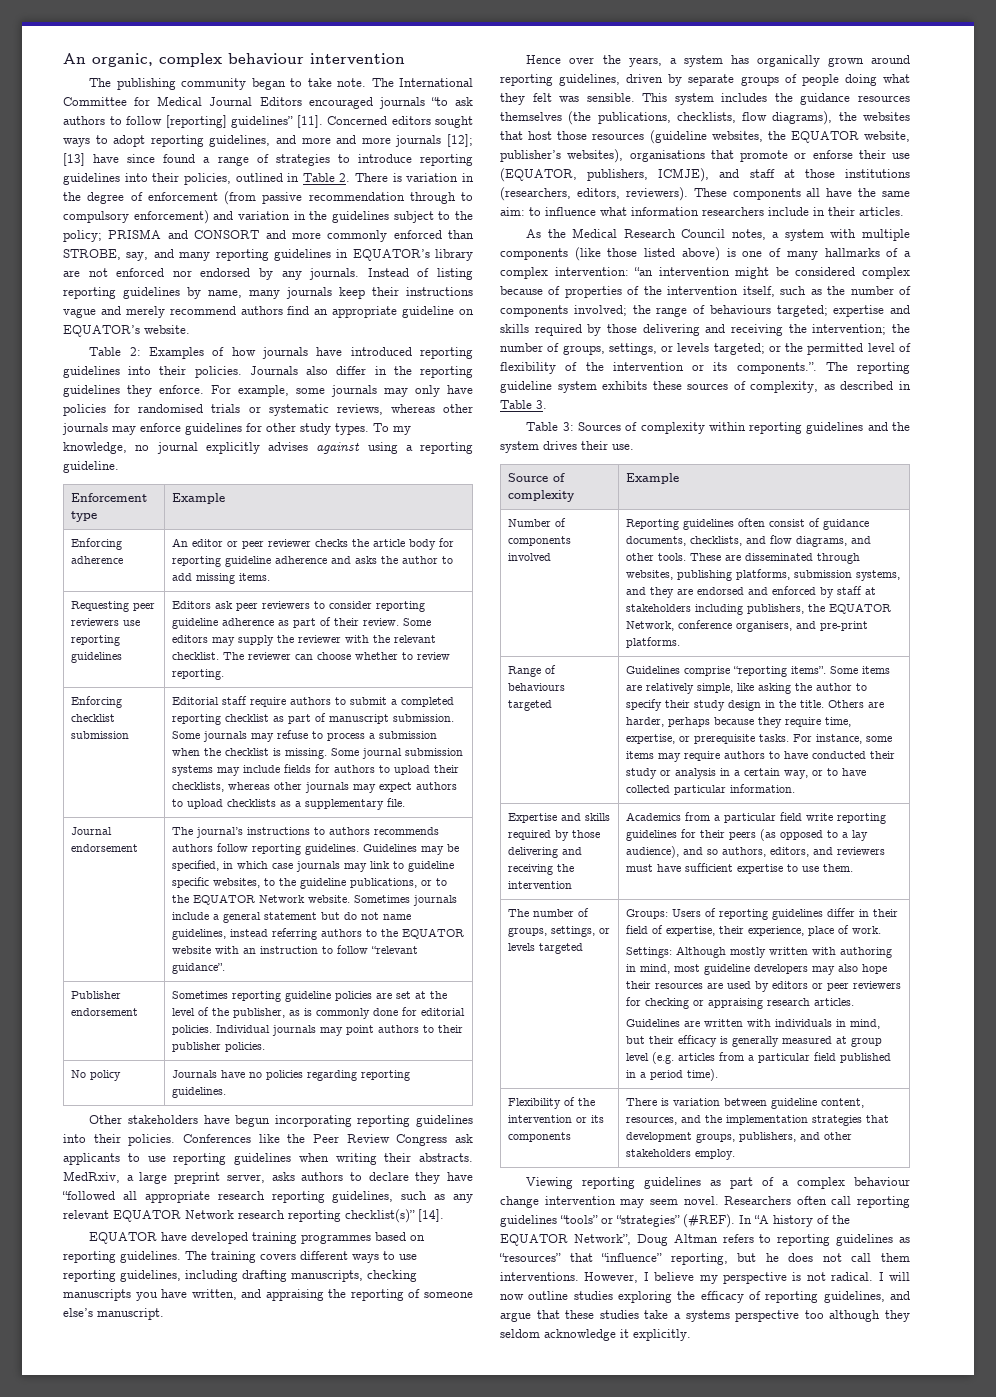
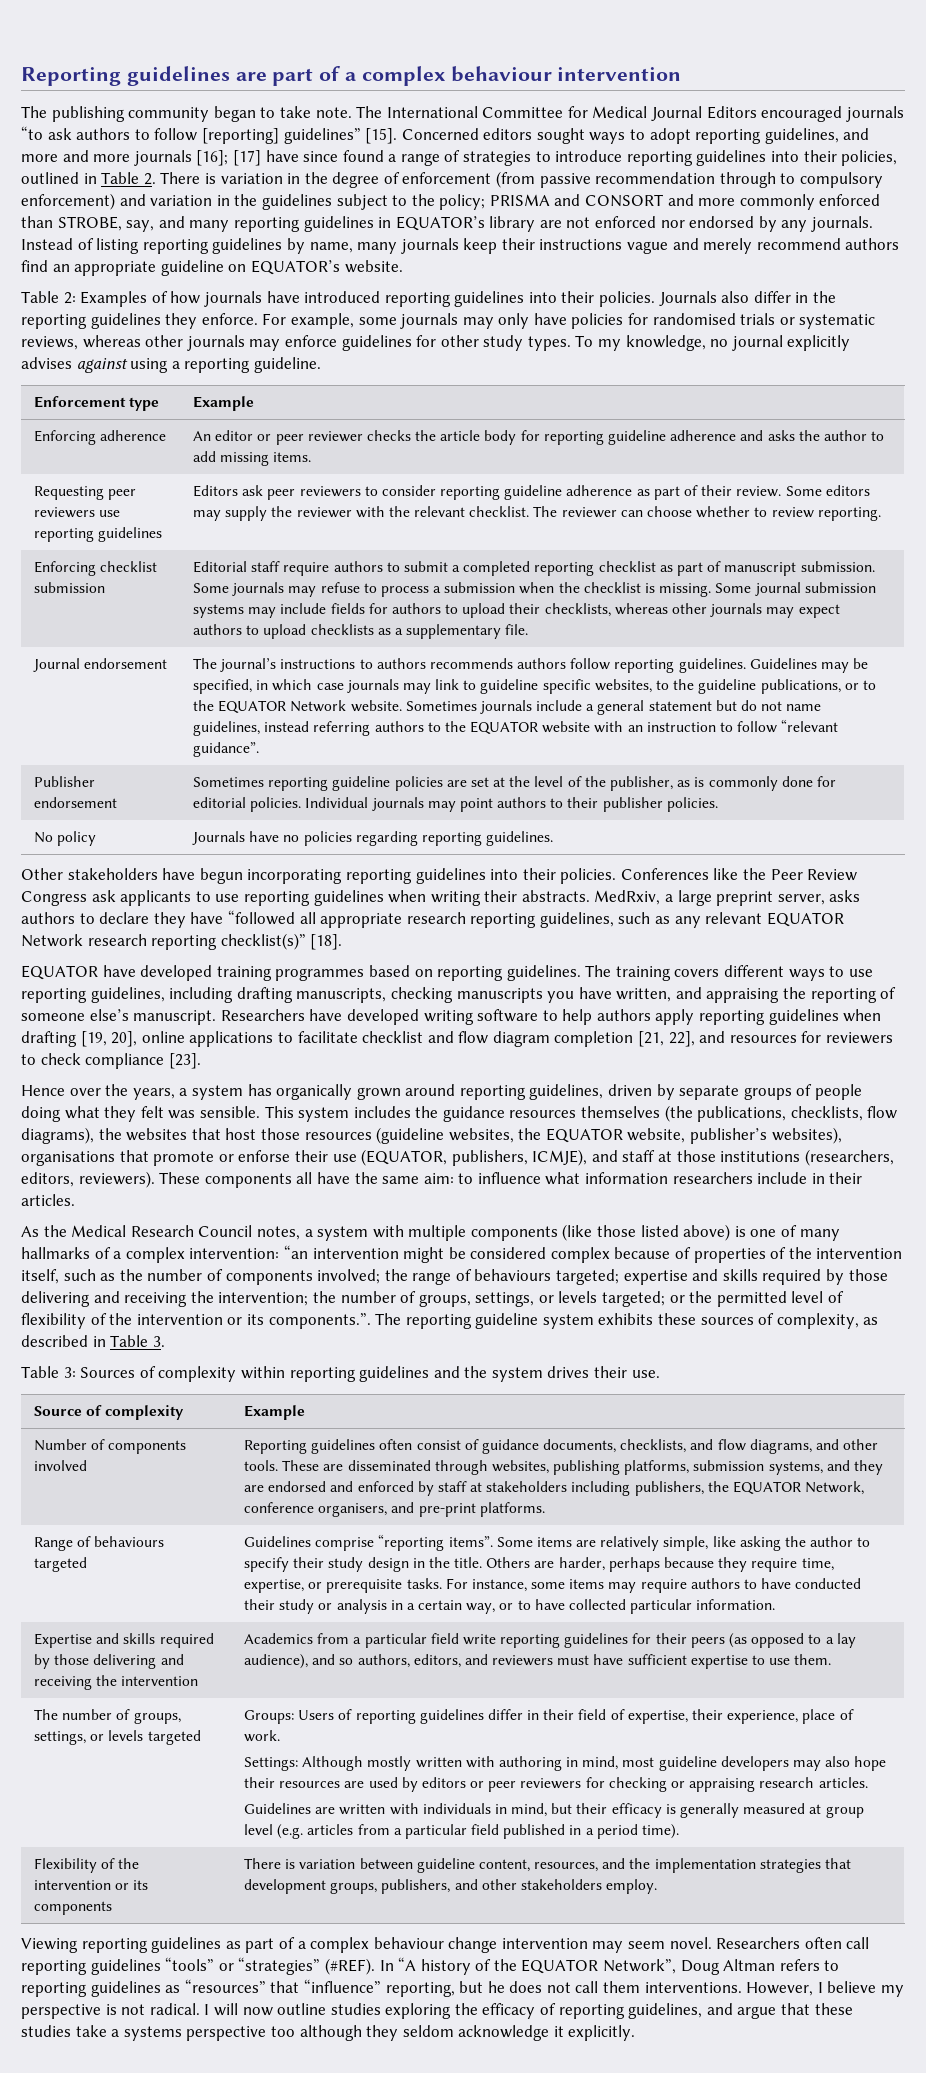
- An organic, complex behaviour intervention
+ Reporting guidelines are part of a complex behaviour intervention
- The International Committee for Medical Journal Editors encouraged journals “to ask authors to follow [reporting] guidelines” [11].
+ The International Committee for Medical Journal Editors encouraged journals “to ask authors to follow [reporting] guidelines” [15].
- Concerned editors sought ways to adopt reporting guidelines, and more and more journals [12]; [13] have since found a range of strategies to introduce reporting guidelines into their policies, outlined in Table 2. There is variation in the degree of enforcement (from passive recommendation through to compulsory enforcement) and variation in the guidelines subject to the policy;
+ Concerned editors sought ways to adopt reporting guidelines, and more and more journals [16]; [17] have since found a range of strategies to introduce reporting guidelines into their policies, outlined in Table 2. There is variation in the degree of enforcement (from passive recommendation through to compulsory enforcement) and variation in the guidelines subject to the policy;
- MedRxiv, a large preprint server, asks authors to declare they have “followed all appropriate research reporting guidelines, such as any relevant EQUATOR Network research reporting checklist(s)” [14].
+ MedRxiv, a large preprint server, asks authors to declare they have “followed all appropriate research reporting guidelines, such as any relevant EQUATOR Network research reporting checklist(s)” [18].
+ Researchers have developed writing software to help authors apply reporting guidelines when drafting [19, 20], online applications to facilitate checklist and flow diagram completion [21, 22], and resources for reviewers to check compliance [23].

